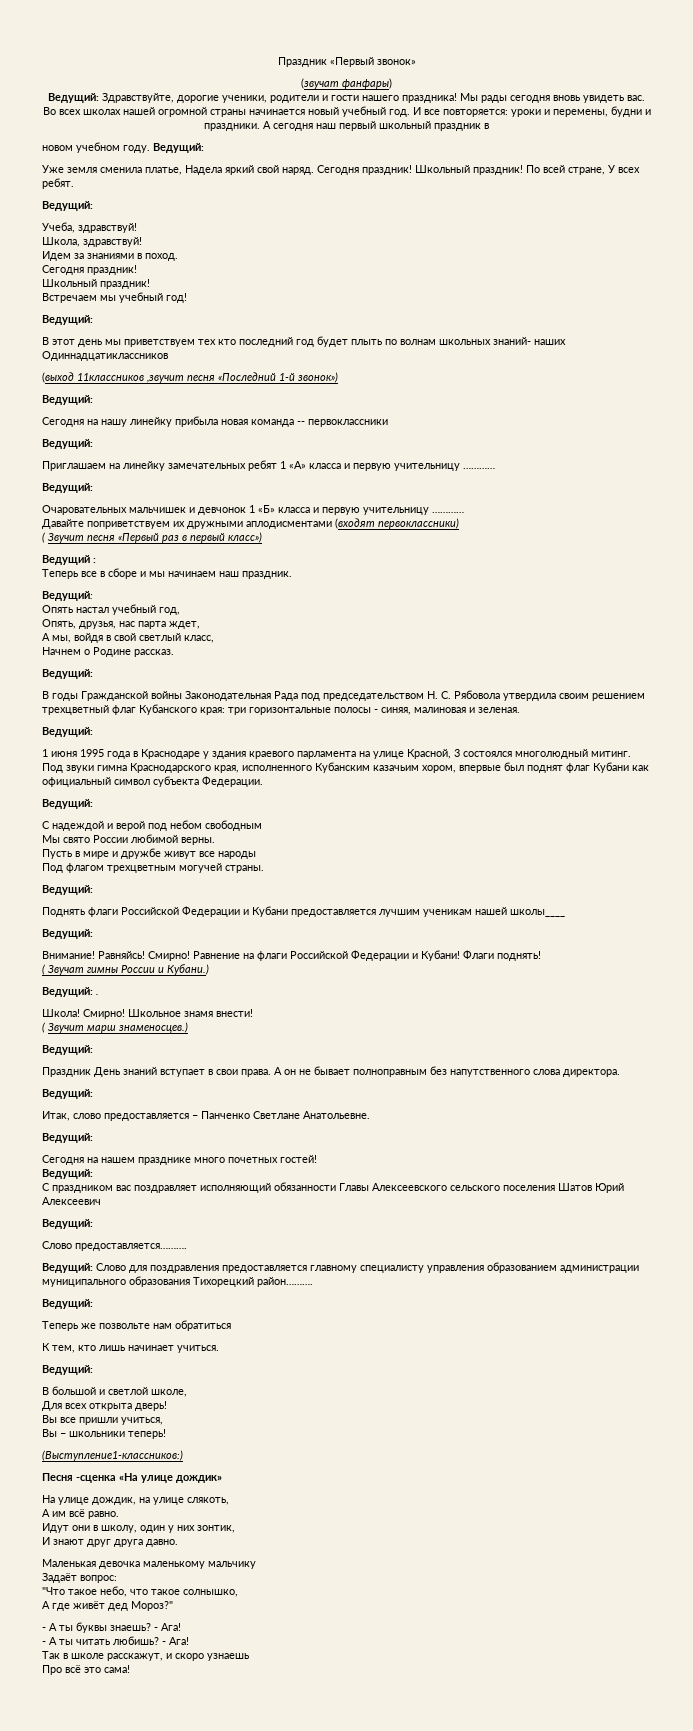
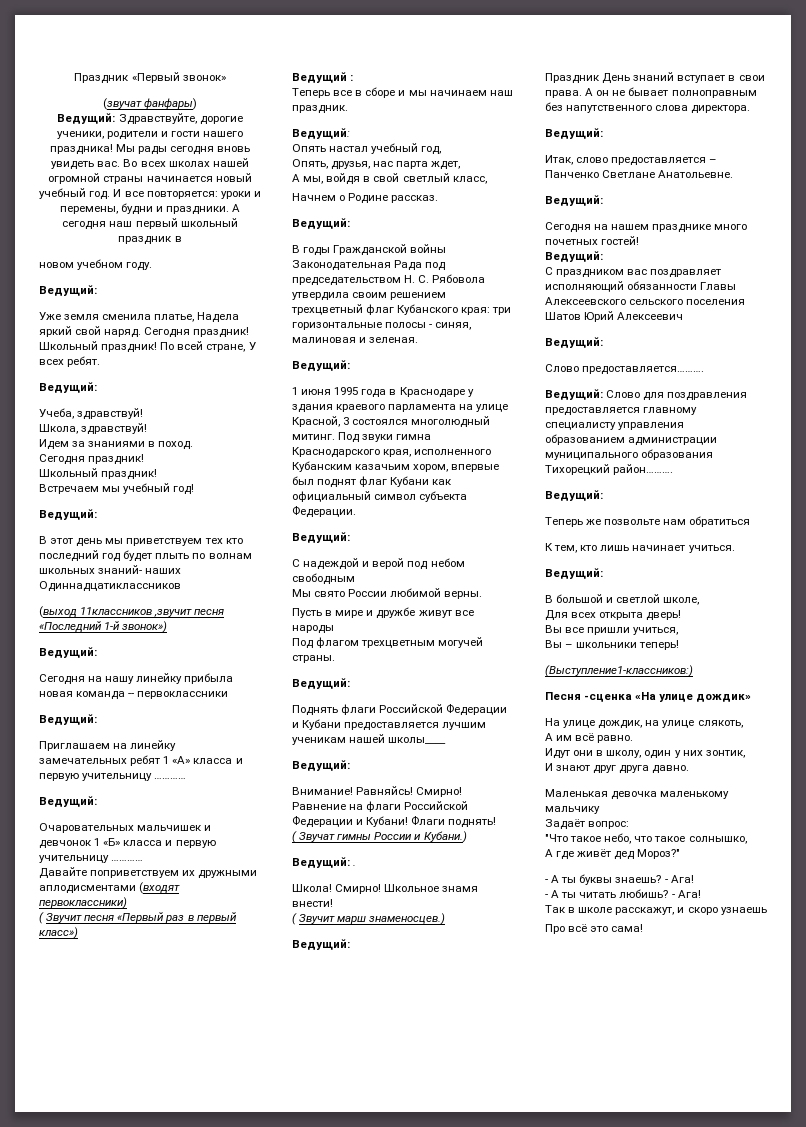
- новом учебном году. Ведущий:
+ новом учебном году.
+ Ведущий:

